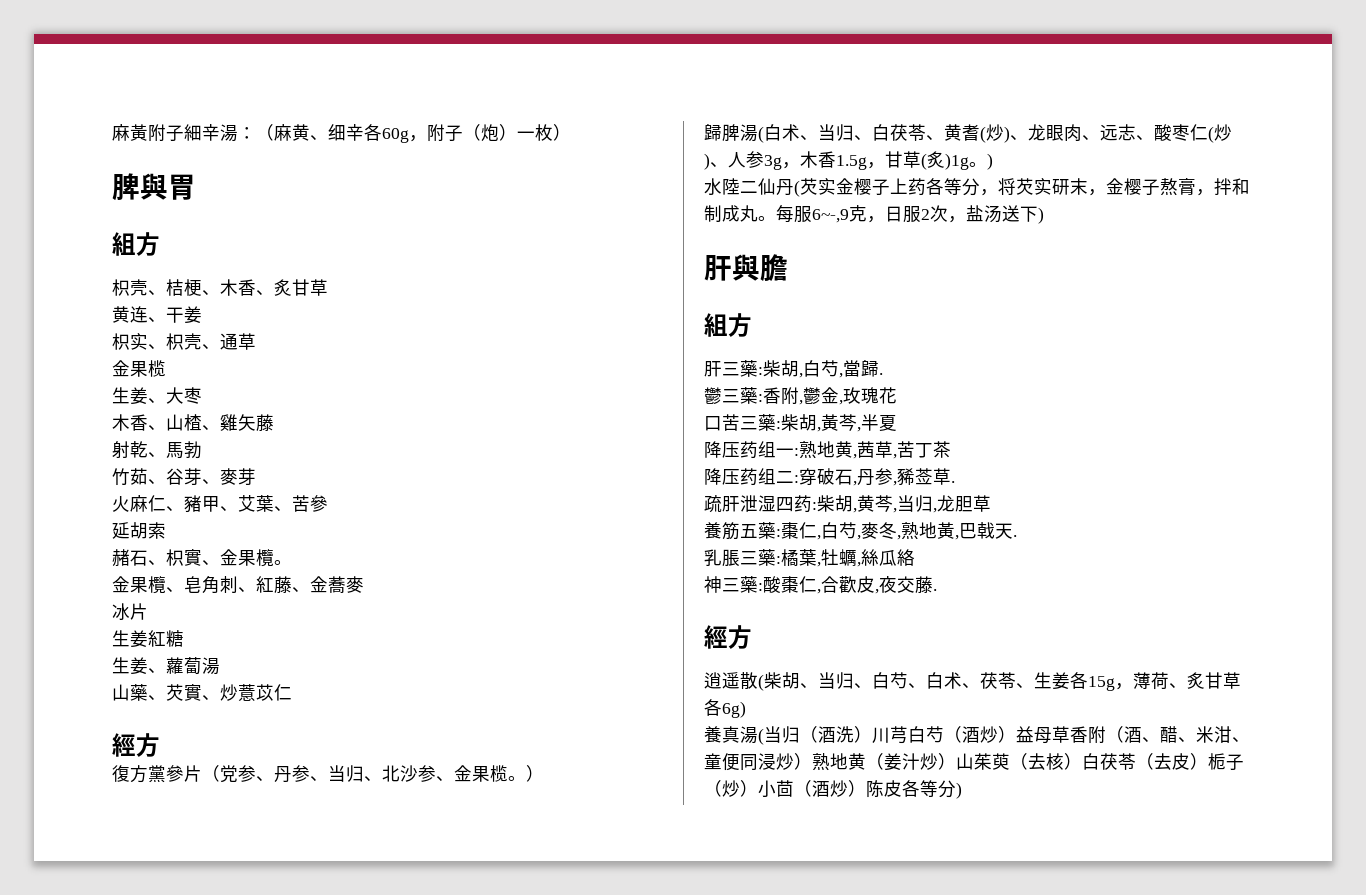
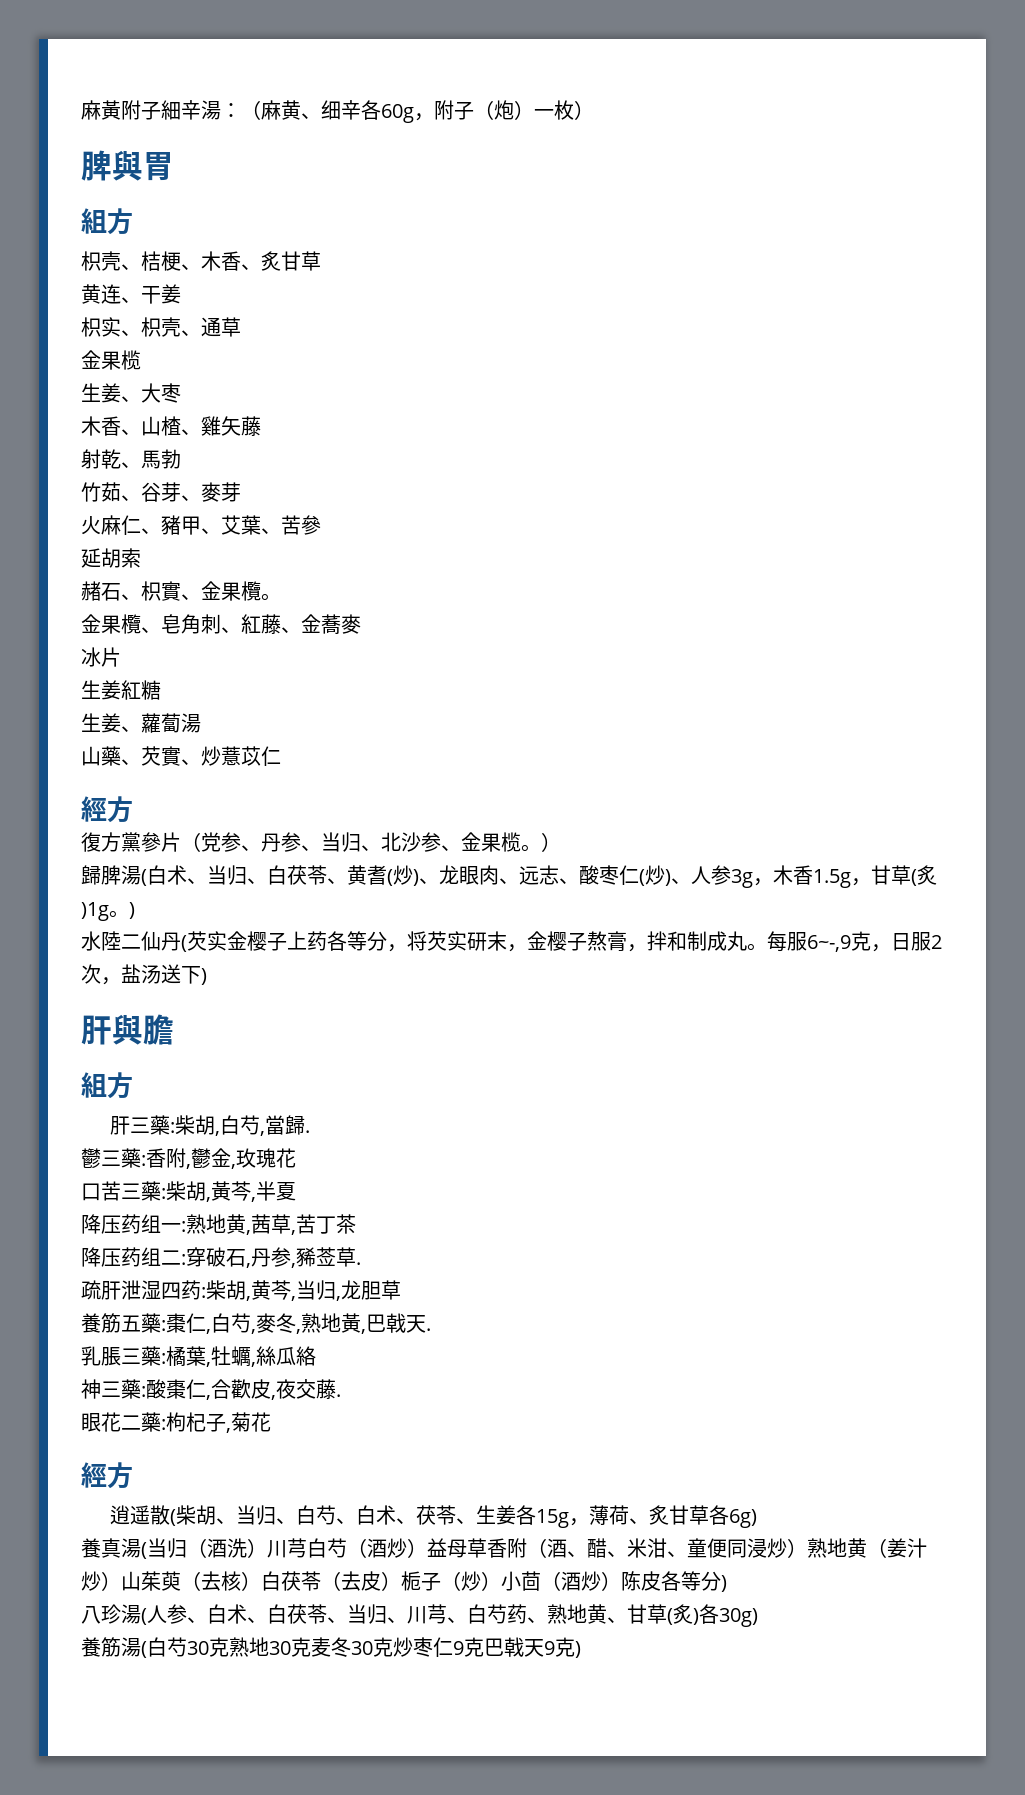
+ 眼花二藥:枸杞子,菊花
+ 八珍湯(人参、白术、白茯苓、当归、川芎、白芍药、熟地黄、甘草(炙)各30g)
+ 養筋湯(白芍30克熟地30克麦冬30克炒枣仁9克巴戟天9克)

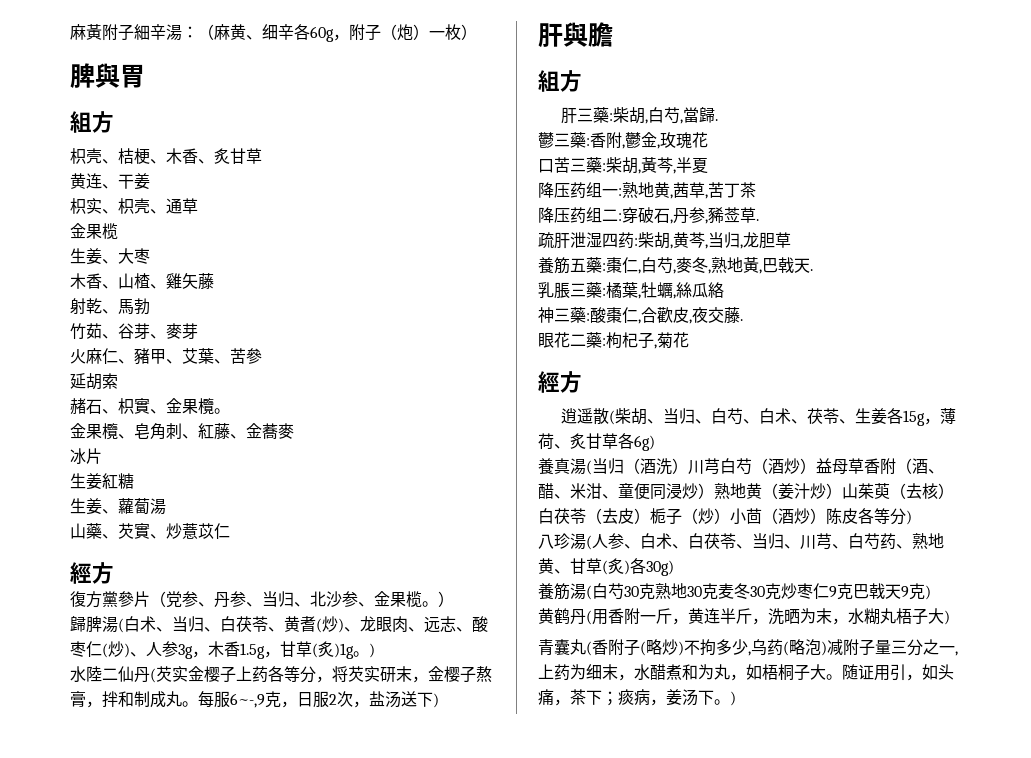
+ 黄鹤丹(用香附一斤，黄连半斤，洗晒为末，水糊丸梧子大)
+ 青囊丸(香附子(略炒)不拘多少,乌药(略泡)减附子量三分之一,上药为细末，水醋煮和为丸，如梧桐子大。随证用引，如头痛，茶下；痰病，姜汤下。)

